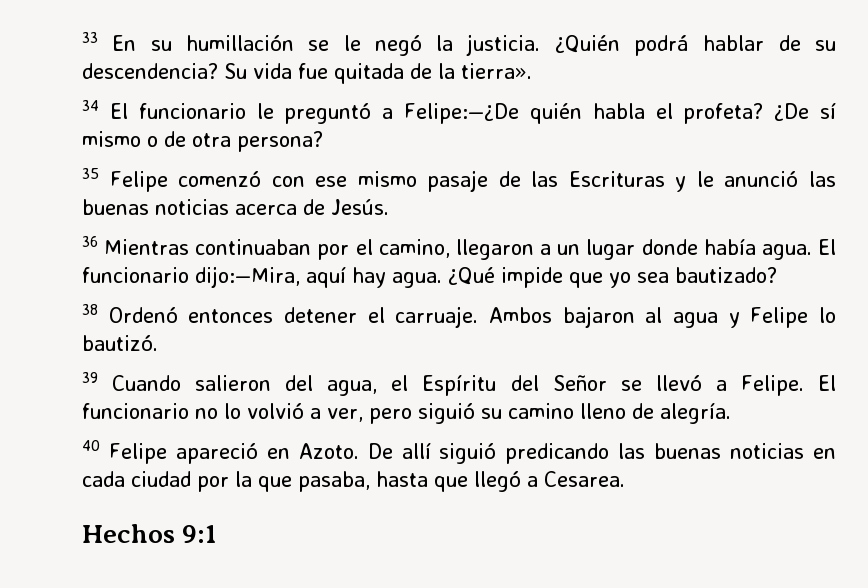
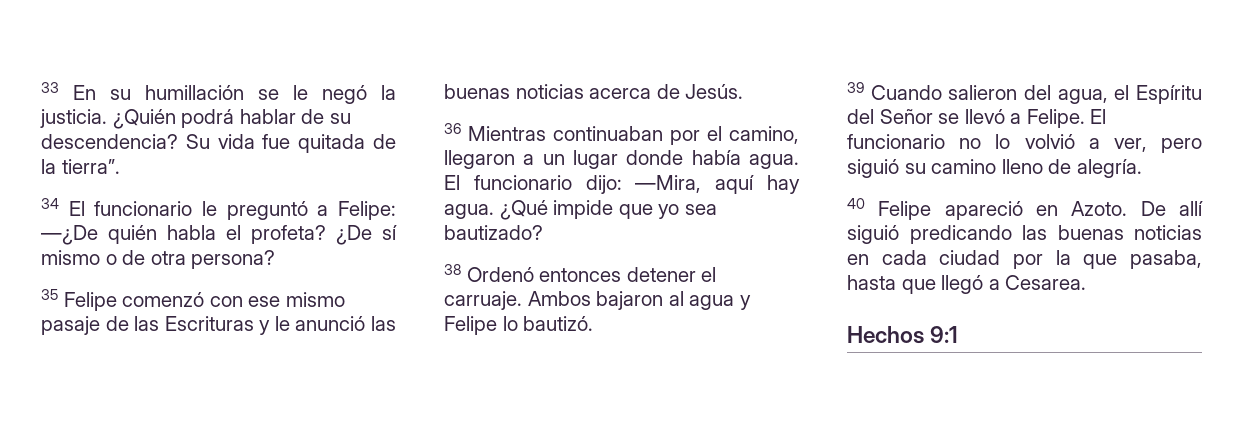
- Su vida fue quitada de la tierra».
+ Su vida fue quitada de la tierra”.
- 34 El funcionario le preguntó a Felipe:—¿De quién habla el profeta?
+ 34 El funcionario le preguntó a Felipe: —¿De quién habla el profeta?
- El funcionario dijo:—Mira, aquí hay agua.
+ El funcionario dijo: —Mira, aquí hay agua.

